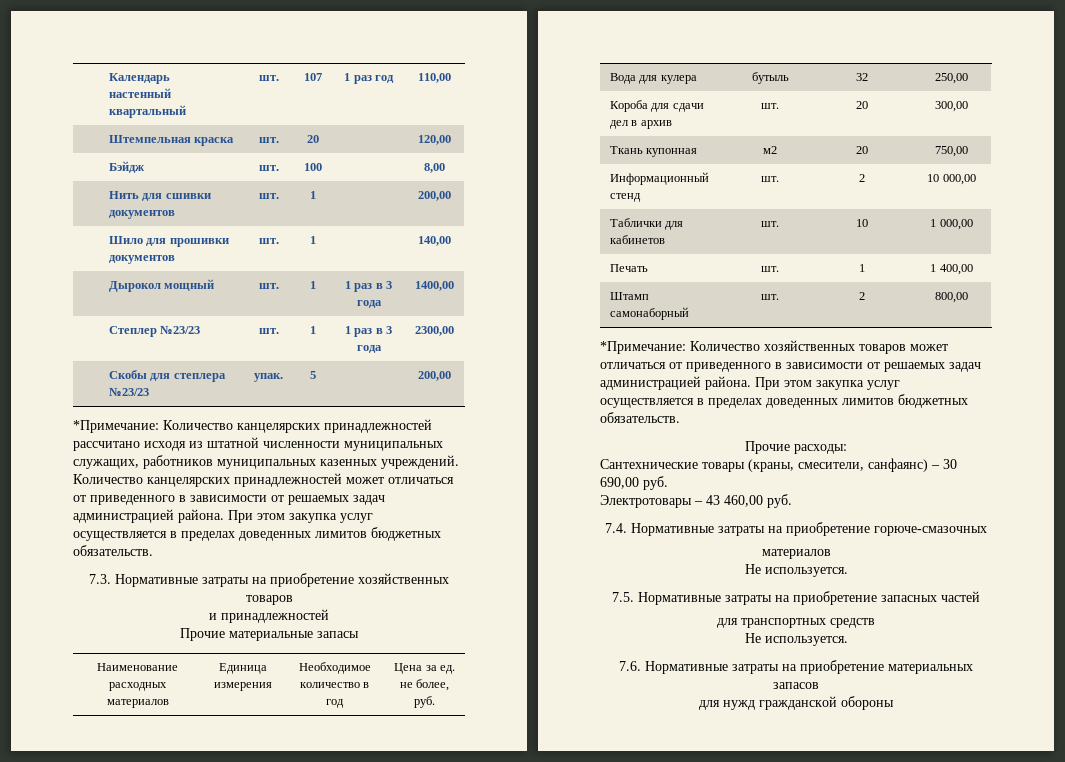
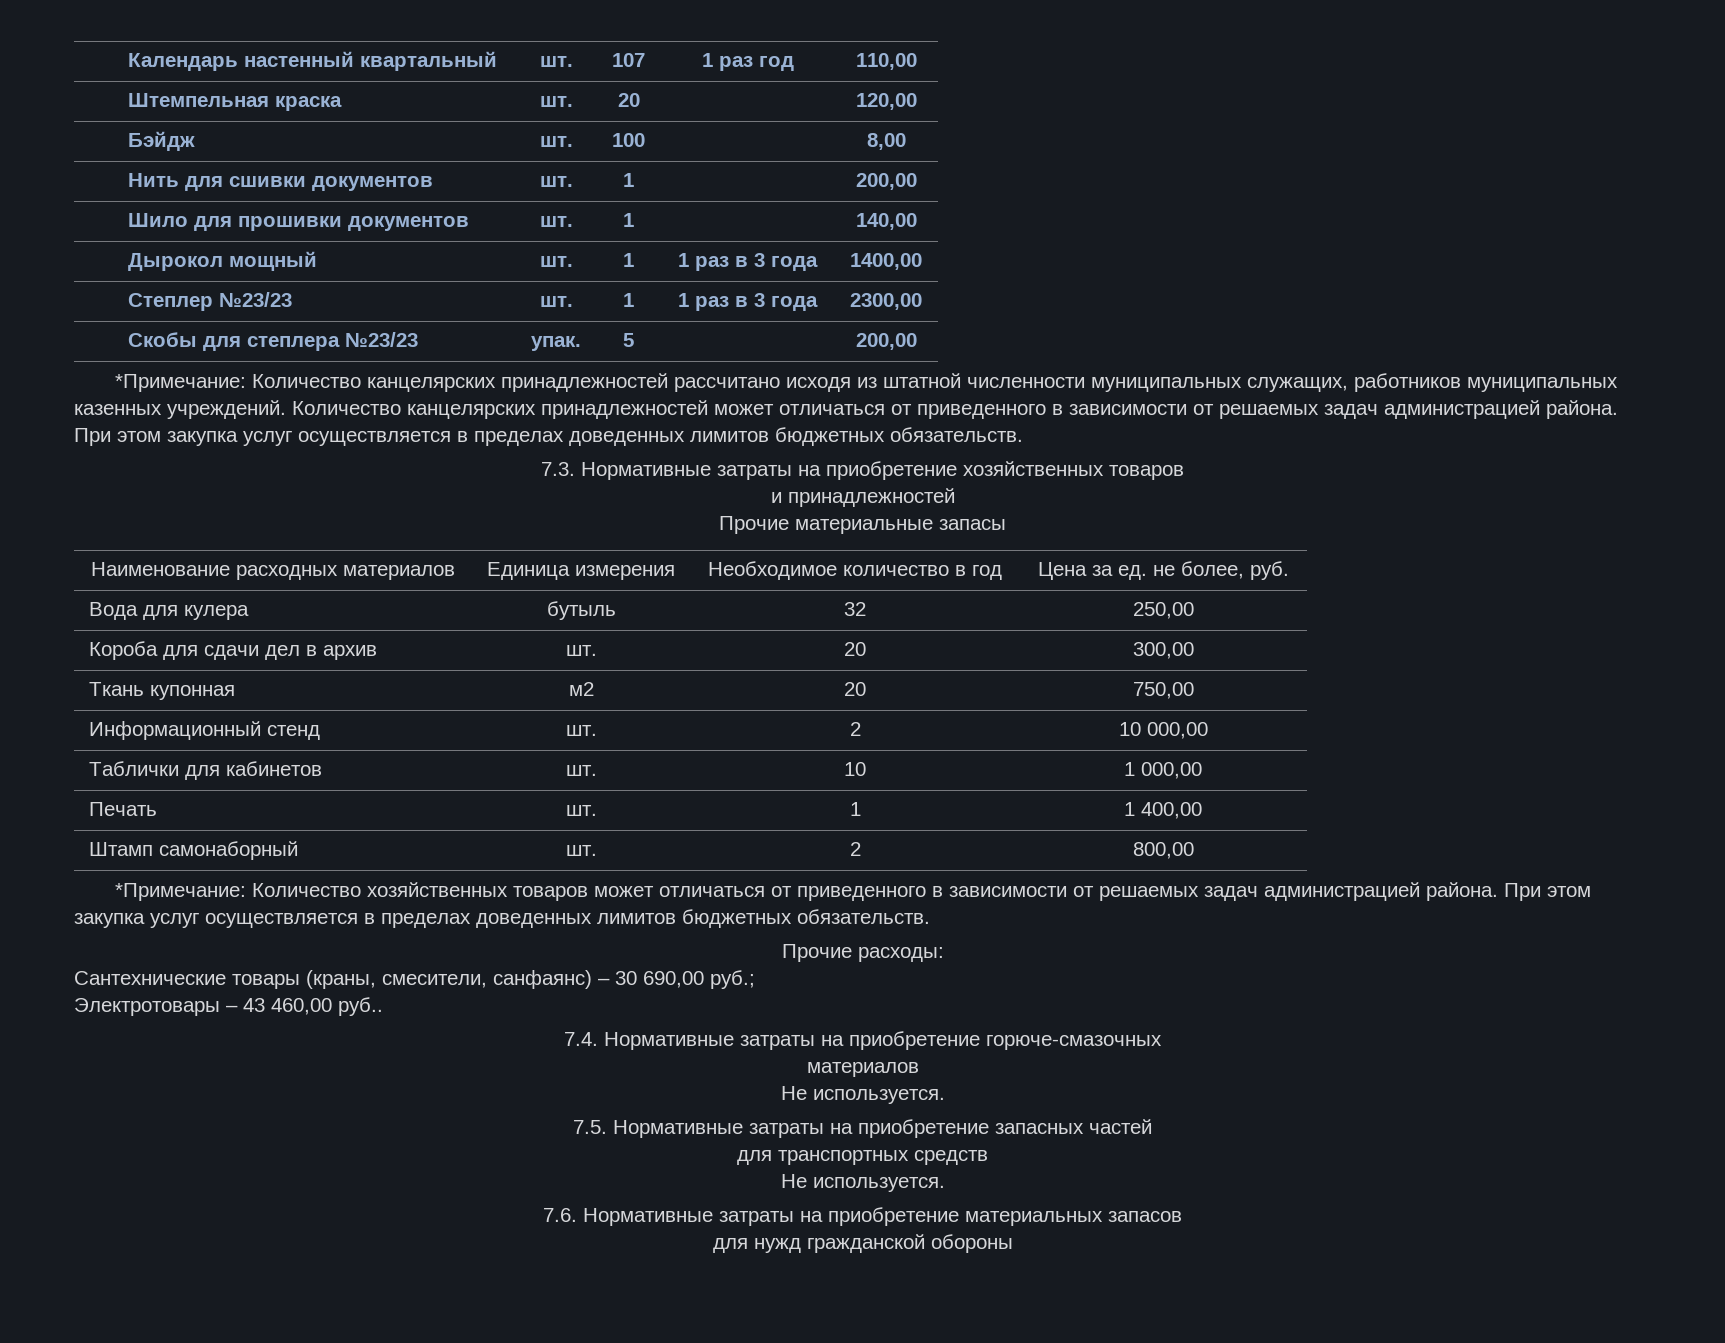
- Сантехнические товары (краны, смесители, санфаянс) – 30 690,00 руб.
+ Сантехнические товары (краны, смесители, санфаянс) – 30 690,00 руб.;
- Электротовары – 43 460,00 руб.
+ Электротовары – 43 460,00 руб..

